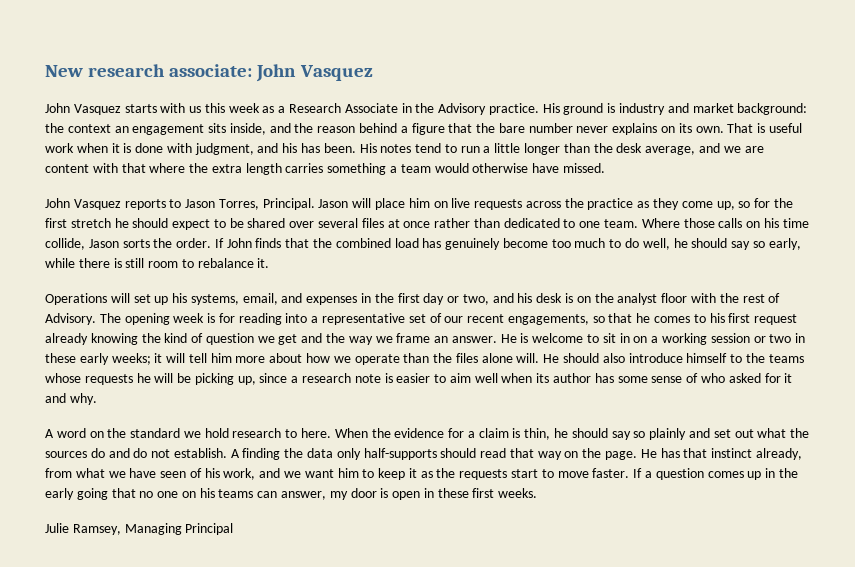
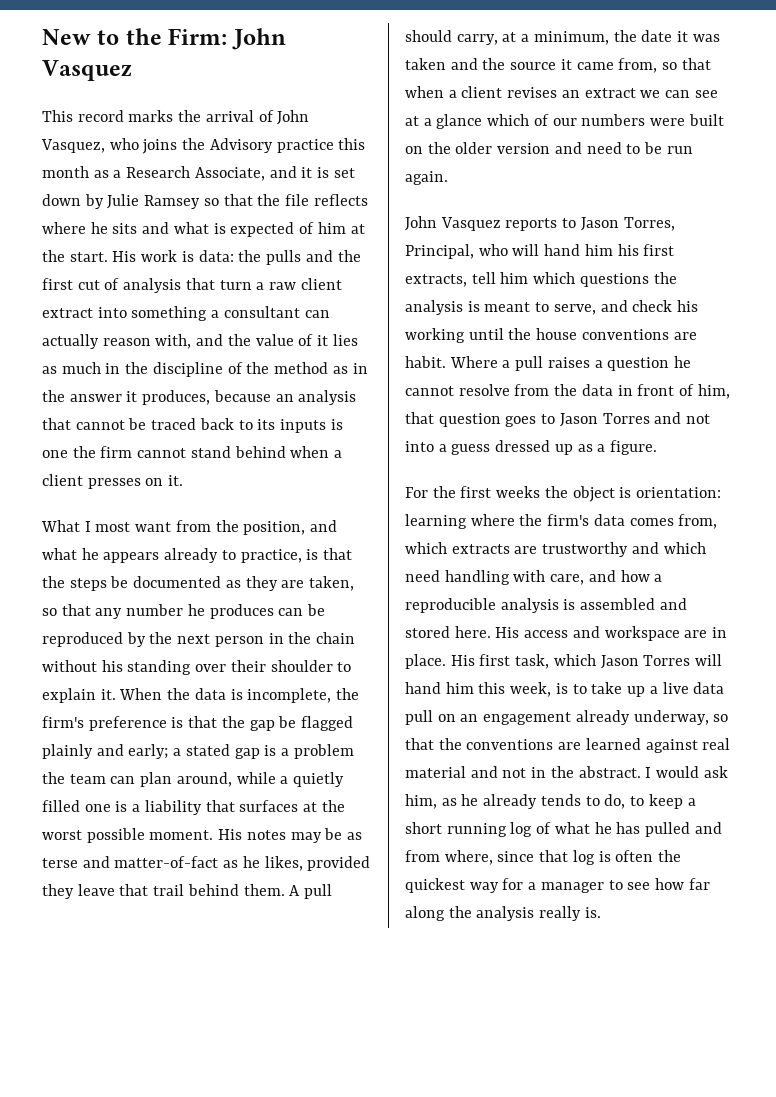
- New research associate: John Vasquez
+ New to the Firm: John Vasquez
- John Vasquez starts with us this week as a Research Associate in the Advisory practice. His ground is industry and market background: the context an engagement sits inside, and the reason behind a figure that the bare number never explains on its own. That is useful work when it is done with judgment, and his has been. His notes tend to run a little longer than the desk average, and we are content with that where the extra length carries something a team would otherwise have missed.
+ This record marks the arrival of John Vasquez, who joins the Advisory practice this month as a Research Associate, and it is set down by Julie Ramsey so that the file reflects where he sits and what is expected of him at the start. His work is data: the pulls and the first cut of analysis that turn a raw client extract into something a consultant can actually reason with, and the value of it lies as much in the discipline of the method as in the answer it produces, because an analysis that cannot be traced back to its inputs is one the firm cannot stand behind when a client presses on it.
+ What I most want from the position, and what he appears already to practice, is that the steps be documented as they are taken, so that any number he produces can be reproduced by the next person in the chain without his standing over their shoulder to explain it. When the data is incomplete, the firm's preference is that the gap be flagged plainly and early; a stated gap is a problem the team can plan around, while a quietly filled one is a liability that surfaces at the worst possible moment. His notes may be as terse and matter-of-fact as he likes, provided they leave that trail behind them. A pull should carry, at a minimum, the date it was taken and the source it came from, so that when a client revises an extract we can see at a glance which of our numbers were built on the older version and need to be run again.
- John Vasquez reports to Jason Torres, Principal. Jason will place him on live requests across the practice as they come up, so for the first stretch he should expect to be shared over several files at once rather than dedicated to one team. Where those calls on his time collide, Jason sorts the order. If John finds that the combined load has genuinely become too much to do well, he should say so early, while there is still room to rebalance it.
- Operations will set up his systems, email, and expenses in the first day or two, and his desk is on the analyst floor with the rest of Advisory. The opening week is for reading into a representative set of our recent engagements, so that he comes to his first request already knowing the kind of question we get and the way we frame an answer. He is welcome to sit in on a working session or two in these early weeks; it will tell him more about how we operate than the files alone will. He should also introduce himself to the teams whose requests he will be picking up, since a research note is easier to aim well when its author has some sense of who asked for it and why.
- A word on the standard we hold research to here. When the evidence for a claim is thin, he should say so plainly and set out what the sources do and do not establish. A finding the data only half-supports should read that way on the page. He has that instinct already, from what we have seen of his work, and we want him to keep it as the requests start to move faster. If a question comes up in the early going that no one on his teams can answer, my door is open in these first weeks.
- Julie Ramsey, Managing Principal
+ John Vasquez reports to Jason Torres, Principal, who will hand him his first extracts, tell him which questions the analysis is meant to serve, and check his working until the house conventions are habit. Where a pull raises a question he cannot resolve from the data in front of him, that question goes to Jason Torres and not into a guess dressed up as a figure.
+ For the first weeks the object is orientation: learning where the firm's data comes from, which extracts are trustworthy and which need handling with care, and how a reproducible analysis is assembled and stored here. His access and workspace are in place. His first task, which Jason Torres will hand him this week, is to take up a live data pull on an engagement already underway, so that the conventions are learned against real material and not in the abstract. I would ask him, as he already tends to do, to keep a short running log of what he has pulled and from where, since that log is often the quickest way for a manager to see how far along the analysis really is.

